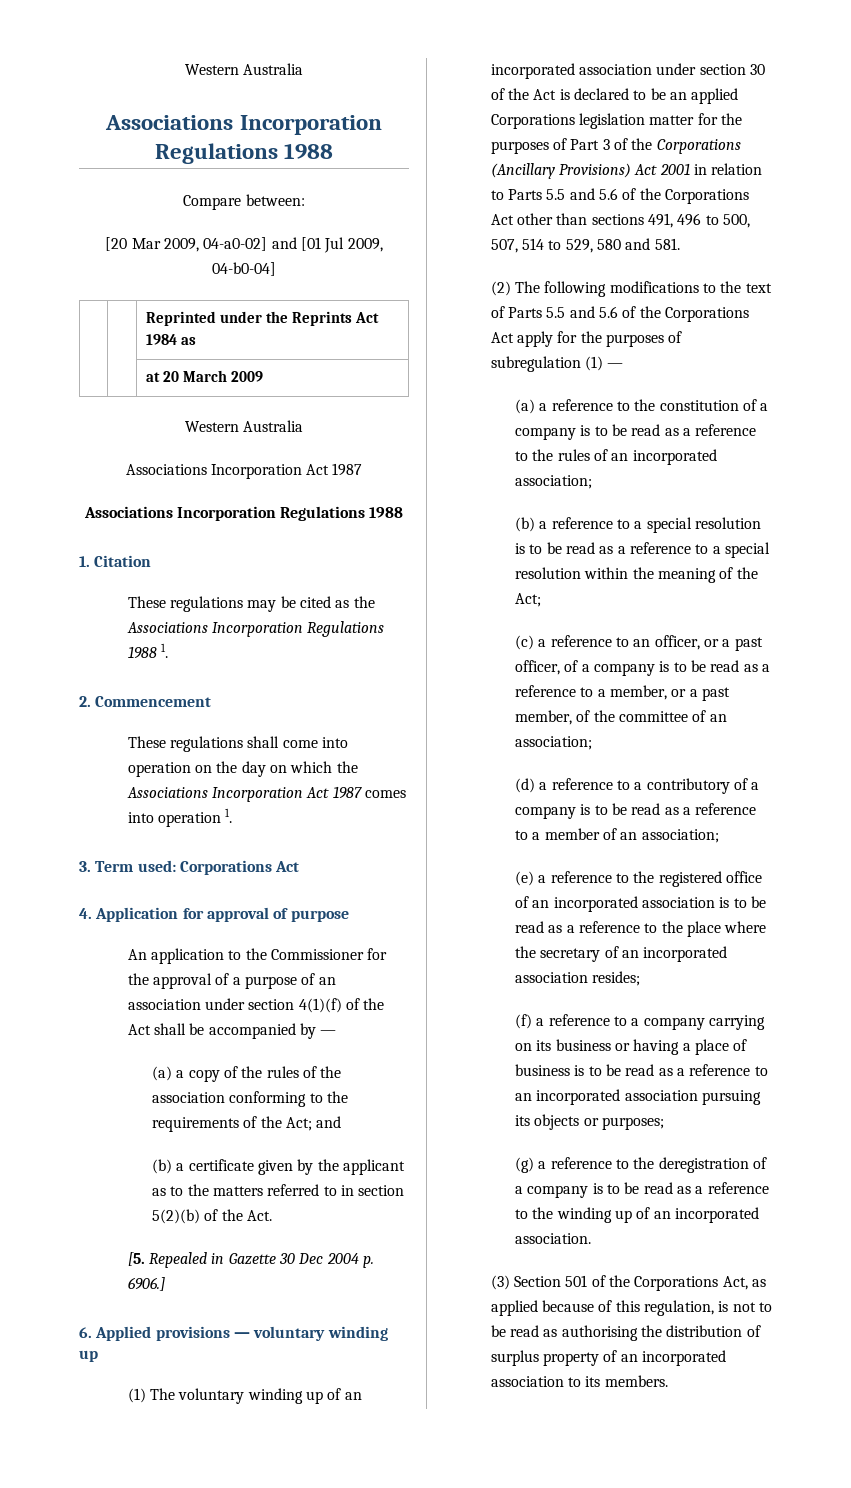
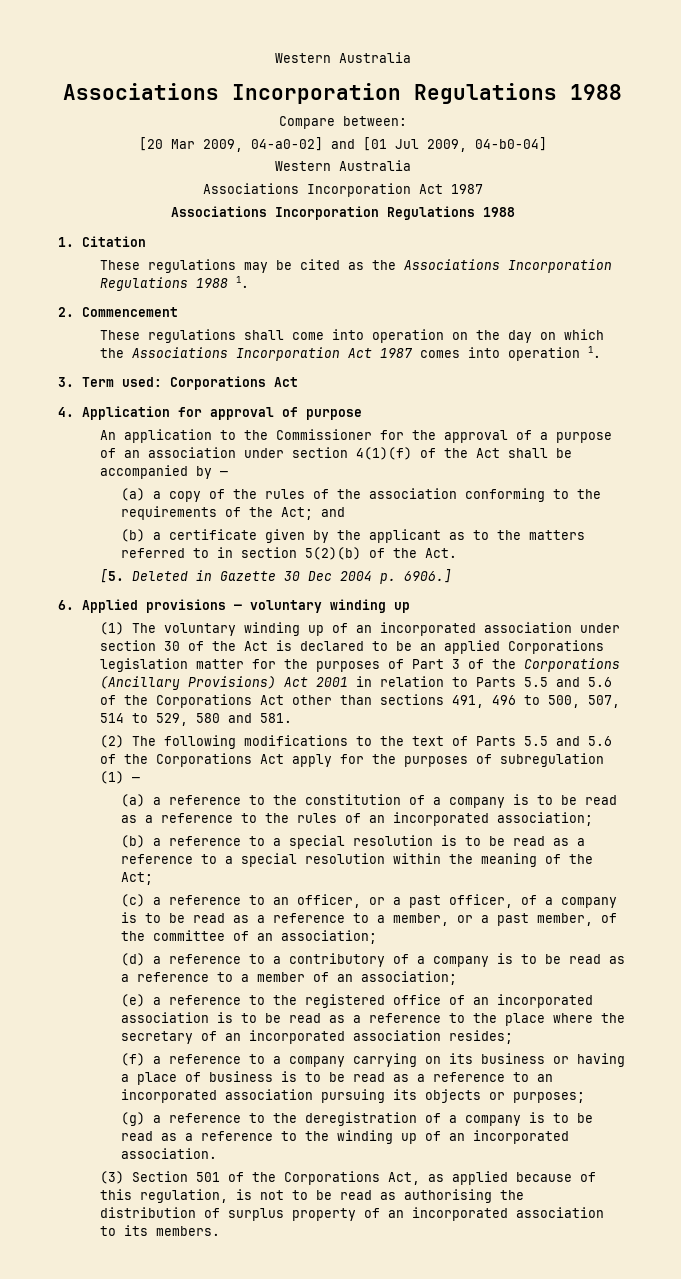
- | | Reprinted under the Reprints Act 1984 as
- | | at 20 March 2009
- [5. Repealed in Gazette 30 Dec 2004 p. 6906.]
+ [5. Deleted in Gazette 30 Dec 2004 p. 6906.]

